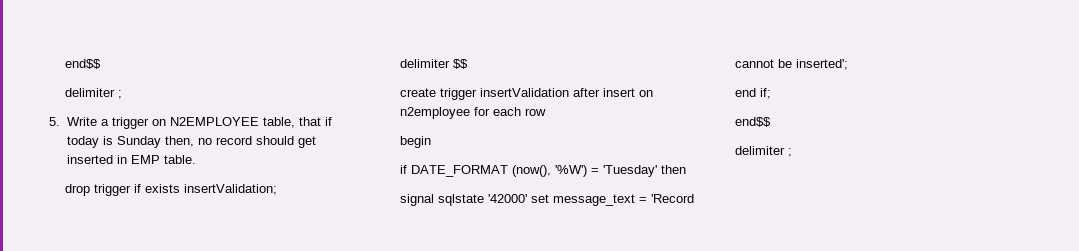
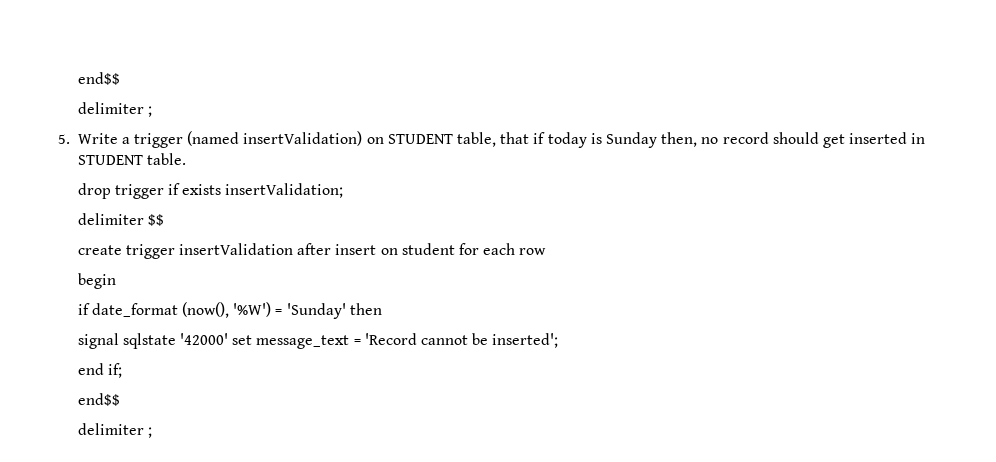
- 5. Write a trigger on N2EMPLOYEE table, that if today is Sunday then, no record should get inserted in EMP table.
+ 5. Write a trigger (named insertValidation) on STUDENT table, that if today is Sunday then, no record should get inserted in STUDENT table.
- create trigger insertValidation after insert on n2employee for each row
+ create trigger insertValidation after insert on student for each row
- if DATE_FORMAT (now(), '%W') = 'Tuesday' then
+ if date_format (now(), '%W') = 'Sunday' then

